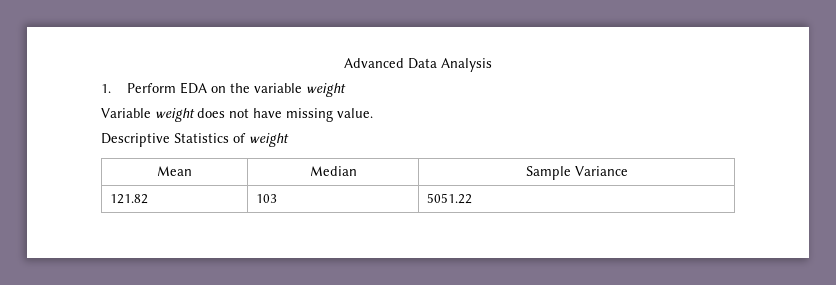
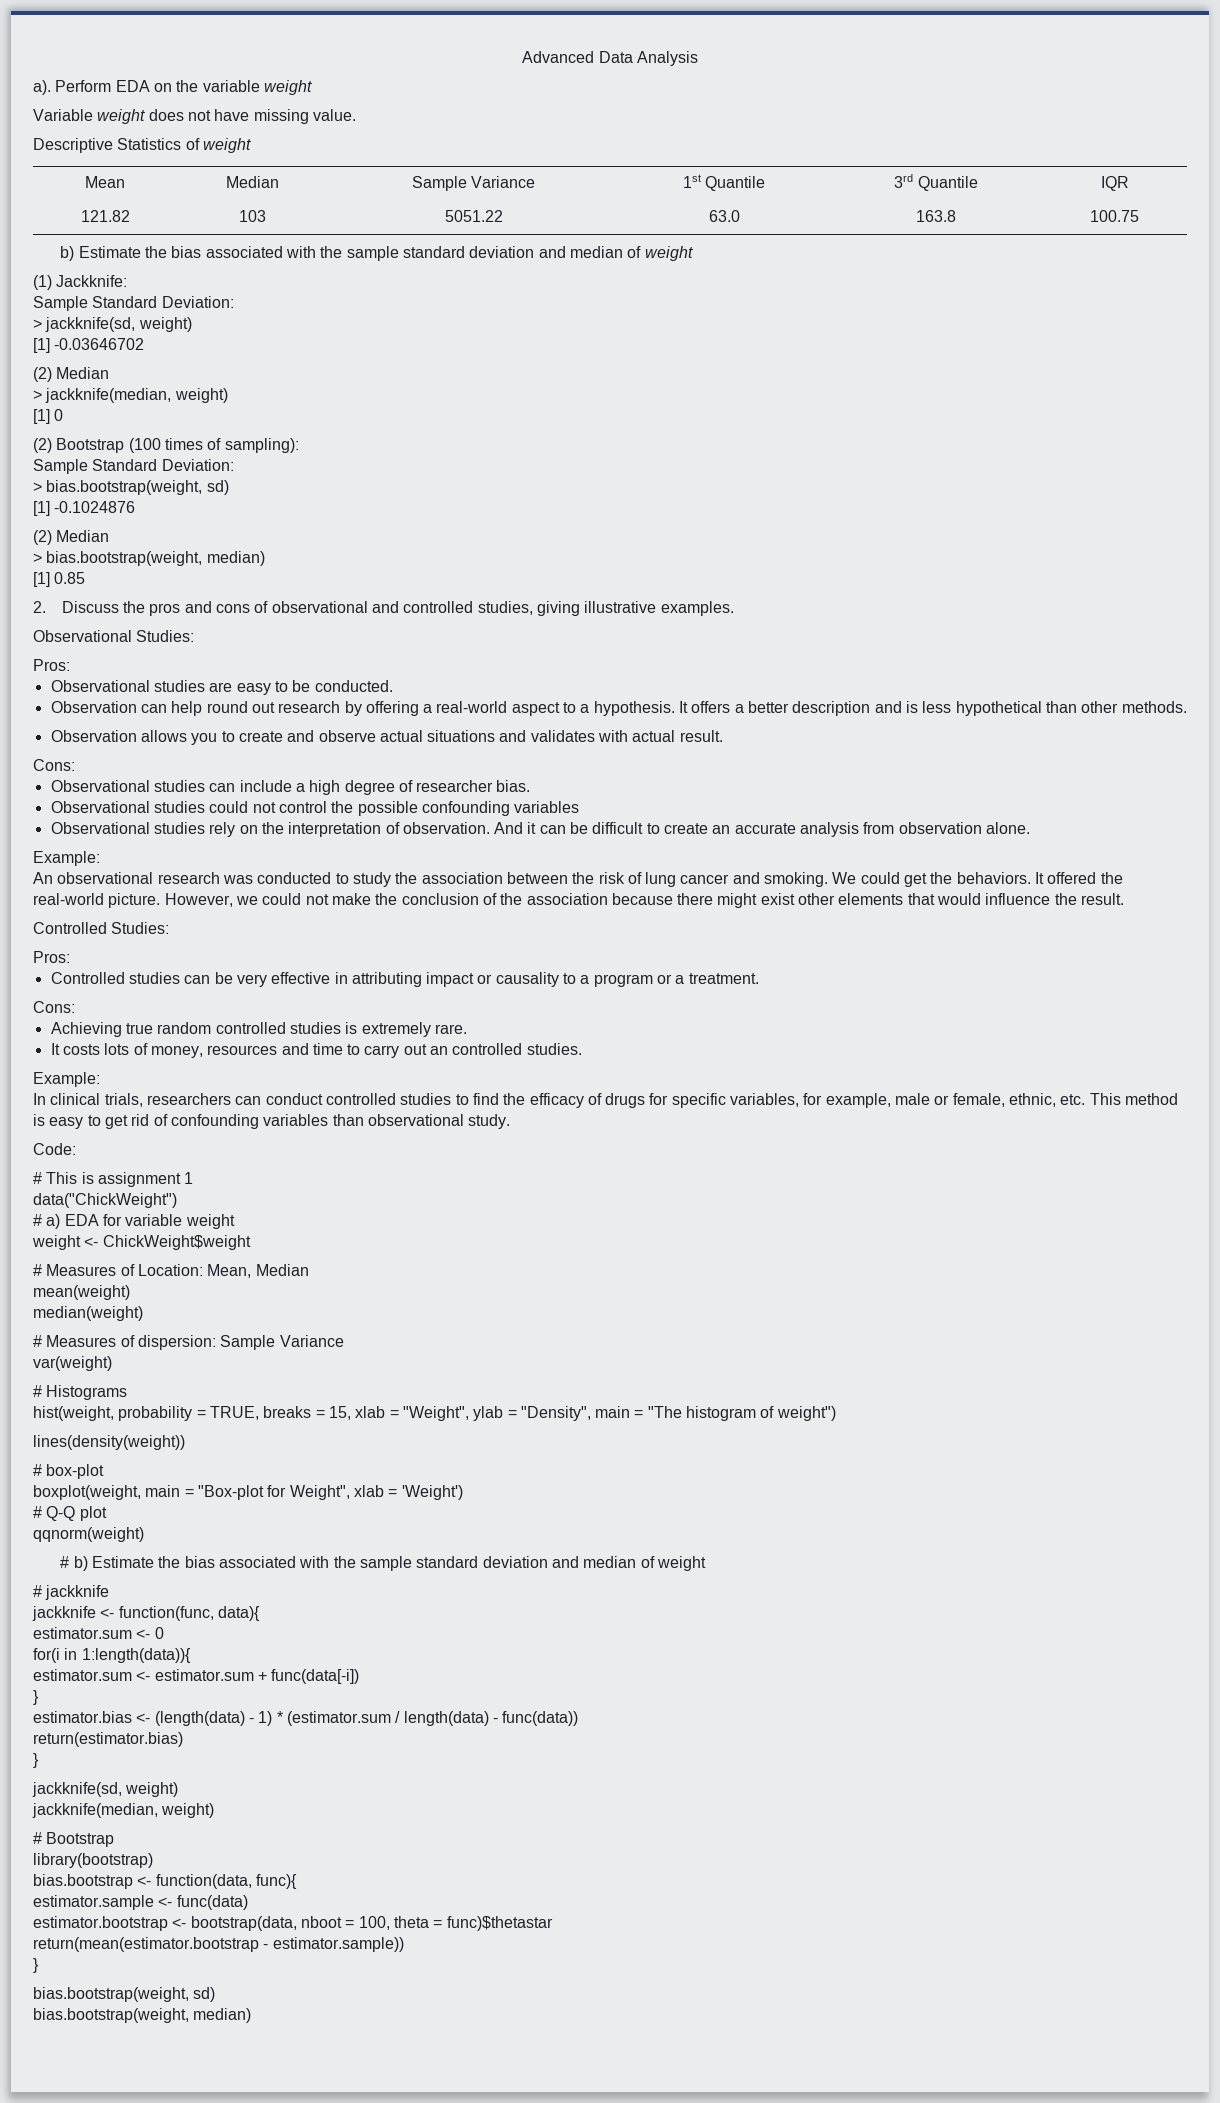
- 1. Perform EDA on the variable weight
+ a). Perform EDA on the variable weight
- Mean | Median | Sample Variance
- 121.82 | 103 | 5051.22
+ Mean | Median | Sample Variance | 1st Quantile | 3rd Quantile | IQR
+ 121.82 | 103 | 5051.22 | 63.0 | 163.8 | 100.75
+ b) Estimate the bias associated with the sample standard deviation and median of weight
+ (1) Jackknife:
+ Sample Standard Deviation:
+ > jackknife(sd, weight)
+ [1] -0.03646702
+ (2) Median
+ > jackknife(median, weight)
+ [1] 0
+ (2) Bootstrap (100 times of sampling):
+ Sample Standard Deviation:
+ > bias.bootstrap(weight, sd)
+ [1] -0.1024876
+ (2) Median
+ > bias.bootstrap(weight, median)
+ [1] 0.85
+ 2. Discuss the pros and cons of observational and controlled studies, giving illustrative examples.
+ Observational Studies:
+ Pros:
+ Observational studies are easy to be conducted.
+ Observation can help round out research by offering a real-world aspect to a hypothesis. It offers a better description and is less hypothetical than other methods.
+ Observation allows you to create and observe actual situations and validates with actual result.
+ Cons:
+ Observational studies can include a high degree of researcher bias.
+ Observational studies could not control the possible confounding variables
+ Observational studies rely on the interpretation of observation. And it can be difficult to create an accurate analysis from observation alone.
+ Example:
+ An observational research was conducted to study the association between the risk of lung cancer and smoking. We could get the behaviors. It offered the real-world picture. However, we could not make the conclusion of the association because there might exist other elements that would influence the result.
+ Controlled Studies:
+ Pros:
+ Controlled studies can be very effective in attributing impact or causality to a program or a treatment.
+ Cons:
+ Achieving true random controlled studies is extremely rare.
+ It costs lots of money, resources and time to carry out an controlled studies.
+ Example:
+ In clinical trials, researchers can conduct controlled studies to find the efficacy of drugs for specific variables, for example, male or female, ethnic, etc. This method is easy to get rid of confounding variables than observational study.
+ Code:
+ # This is assignment 1
+ data("ChickWeight")
+ # a) EDA for variable weight
+ weight <- ChickWeight$weight
+ # Measures of Location: Mean, Median
+ mean(weight)
+ median(weight)
+ # Measures of dispersion: Sample Variance
+ var(weight)
+ # Histograms
+ hist(weight, probability = TRUE, breaks = 15, xlab = "Weight", ylab = "Density", main = "The histogram of weight")
+ lines(density(weight))
+ # box-plot
+ boxplot(weight, main = "Box-plot for Weight", xlab = 'Weight')
+ # Q-Q plot
+ qqnorm(weight)
+ # b) Estimate the bias associated with the sample standard deviation and median of weight
+ # jackknife
+ jackknife <- function(func, data){
+ estimator.sum <- 0
+ for(i in 1:length(data)){
+ estimator.sum <- estimator.sum + func(data[-i])
+ }
+ estimator.bias <- (length(data) - 1) * (estimator.sum / length(data) - func(data))
+ return(estimator.bias)
+ }
+ jackknife(sd, weight)
+ jackknife(median, weight)
+ # Bootstrap
+ library(bootstrap)
+ bias.bootstrap <- function(data, func){
+ estimator.sample <- func(data)
+ estimator.bootstrap <- bootstrap(data, nboot = 100, theta = func)$thetastar
+ return(mean(estimator.bootstrap - estimator.sample))
+ }
+ bias.bootstrap(weight, sd)
+ bias.bootstrap(weight, median)

